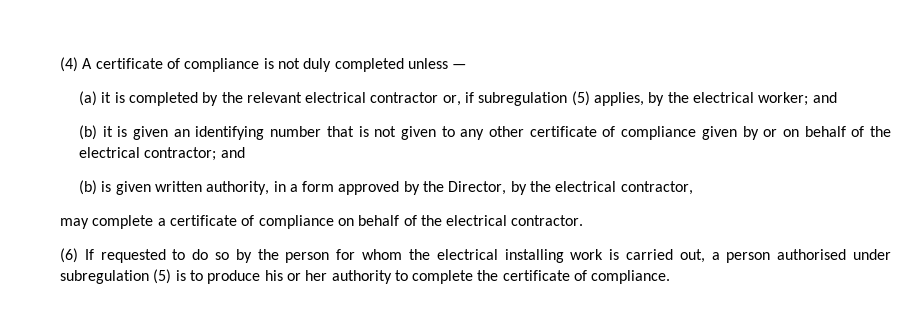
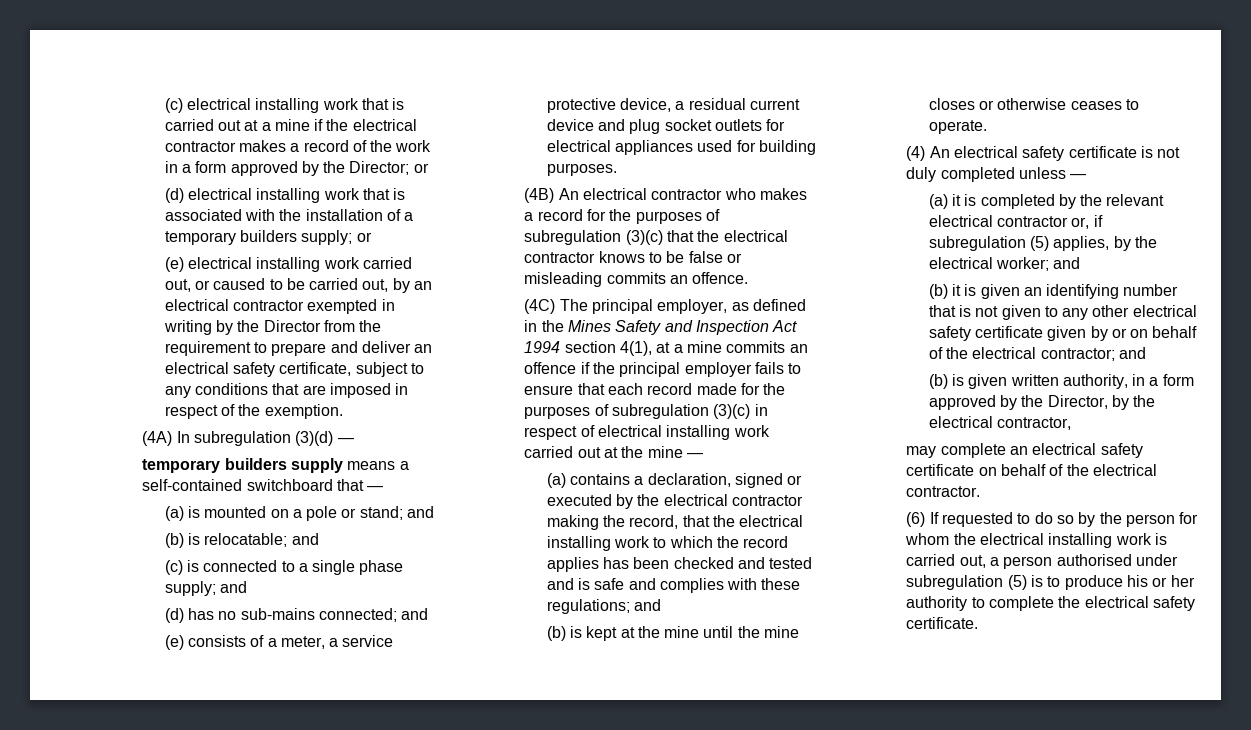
- (4) A certificate of compliance is not duly completed unless —
+ (c) electrical installing work that is carried out at a mine if the electrical contractor makes a record of the work in a form approved by the Director; or
+ (d) electrical installing work that is associated with the installation of a temporary builders supply; or
+ (e) electrical installing work carried out, or caused to be carried out, by an electrical contractor exempted in writing by the Director from the requirement to prepare and deliver an electrical safety certificate, subject to any conditions that are imposed in respect of the exemption.
+ (4A) In subregulation (3)(d) —
+ temporary builders supply means a self-contained switchboard that —
+ (a) is mounted on a pole or stand; and
+ (b) is relocatable; and
+ (c) is connected to a single phase supply; and
+ (d) has no sub-mains connected; and
+ (e) consists of a meter, a service protective device, a residual current device and plug socket outlets for electrical appliances used for building purposes.
+ (4B) An electrical contractor who makes a record for the purposes of subregulation (3)(c) that the electrical contractor knows to be false or misleading commits an offence.
+ (4C) The principal employer, as defined in the Mines Safety and Inspection Act 1994 section 4(1), at a mine commits an offence if the principal employer fails to ensure that each record made for the purposes of subregulation (3)(c) in respect of electrical installing work carried out at the mine —
+ (a) contains a declaration, signed or executed by the electrical contractor making the record, that the electrical installing work to which the record applies has been checked and tested and is safe and complies with these regulations; and
+ (b) is kept at the mine until the mine closes or otherwise ceases to operate.
+ (4) An electrical safety certificate is not duly completed unless —
- (b) it is given an identifying number that is not given to any other certificate of compliance given by or on behalf of the electrical contractor; and
+ (b) it is given an identifying number that is not given to any other electrical safety certificate given by or on behalf of the electrical contractor; and
- may complete a certificate of compliance on behalf of the electrical contractor.
+ may complete an electrical safety certificate on behalf of the electrical contractor.
- (6) If requested to do so by the person for whom the electrical installing work is carried out, a person authorised under subregulation (5) is to produce his or her authority to complete the certificate of compliance.
+ (6) If requested to do so by the person for whom the electrical installing work is carried out, a person authorised under subregulation (5) is to produce his or her authority to complete the electrical safety certificate.

